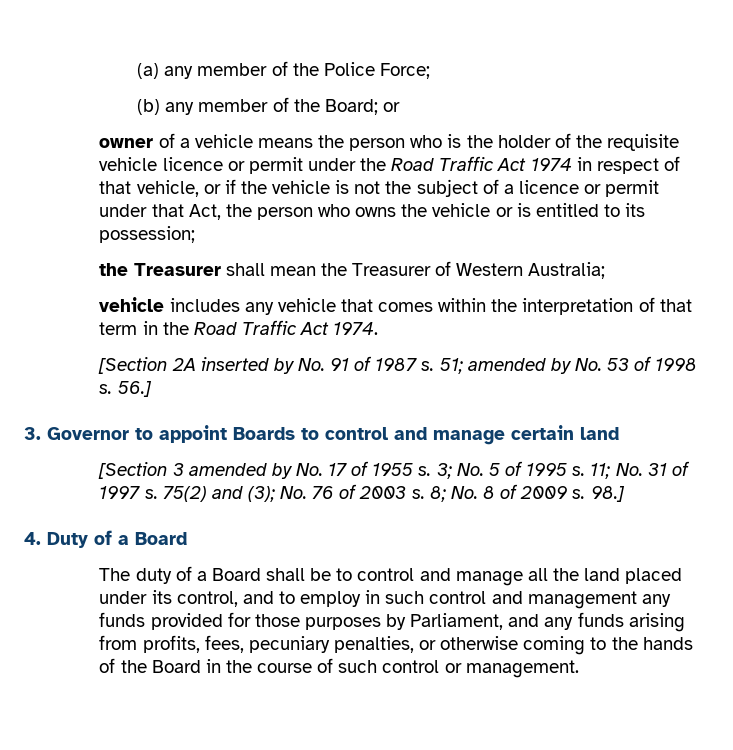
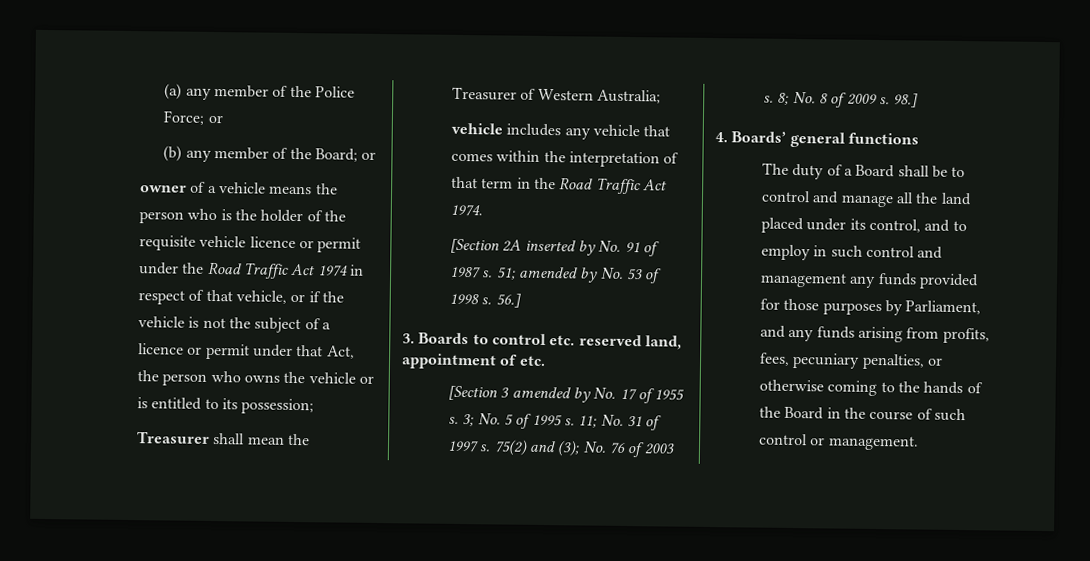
- (a) any member of the Police Force;
+ (a) any member of the Police Force; or
- the Treasurer shall mean the Treasurer of Western Australia;
+ Treasurer shall mean the Treasurer of Western Australia;
- 3. Governor to appoint Boards to control and manage certain land
+ 3. Boards to control etc. reserved land, appointment of etc.
- 4. Duty of a Board
+ 4. Boards’ general functions

